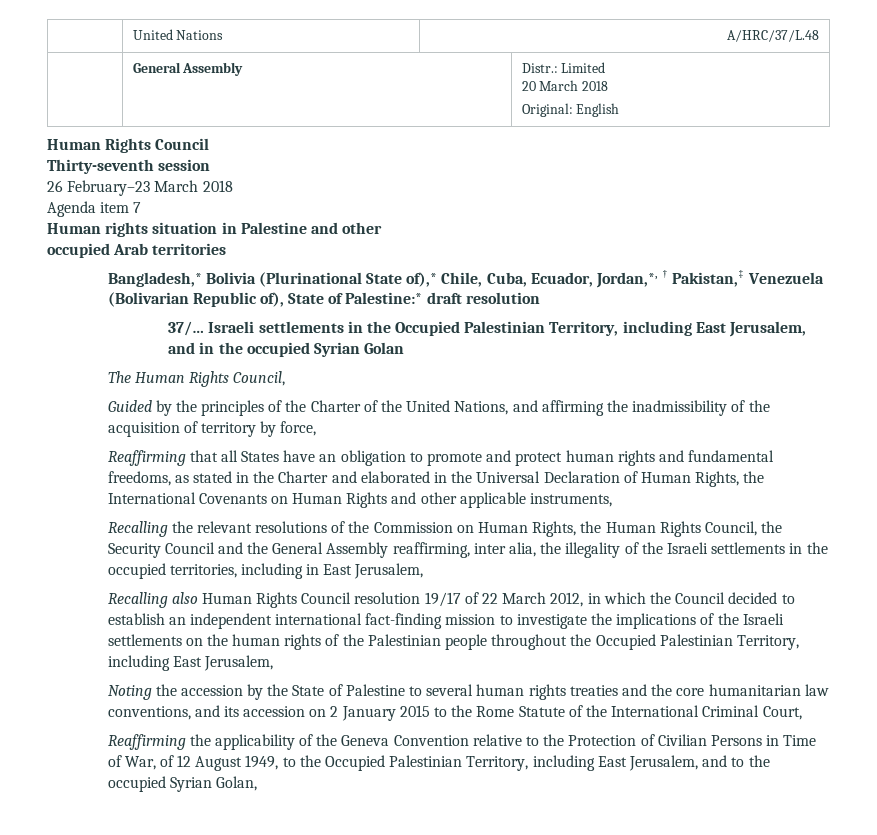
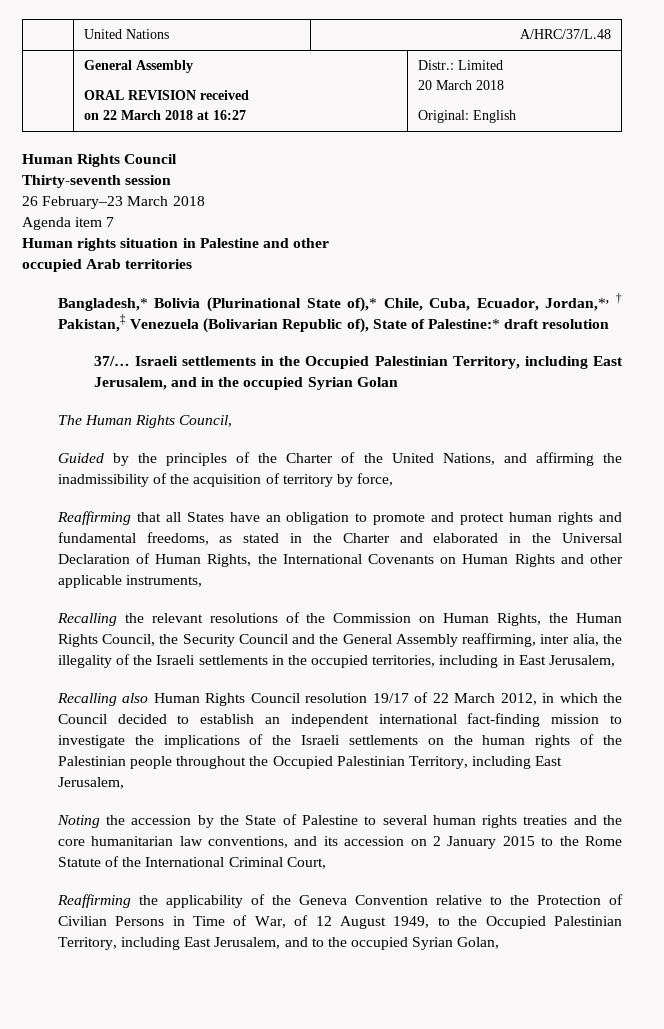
- | General Assembly | Distr.: Limited
+ | General Assembly
+ ORAL REVISION received
+ on 22 March 2018 at 16:27 | Distr.: Limited

